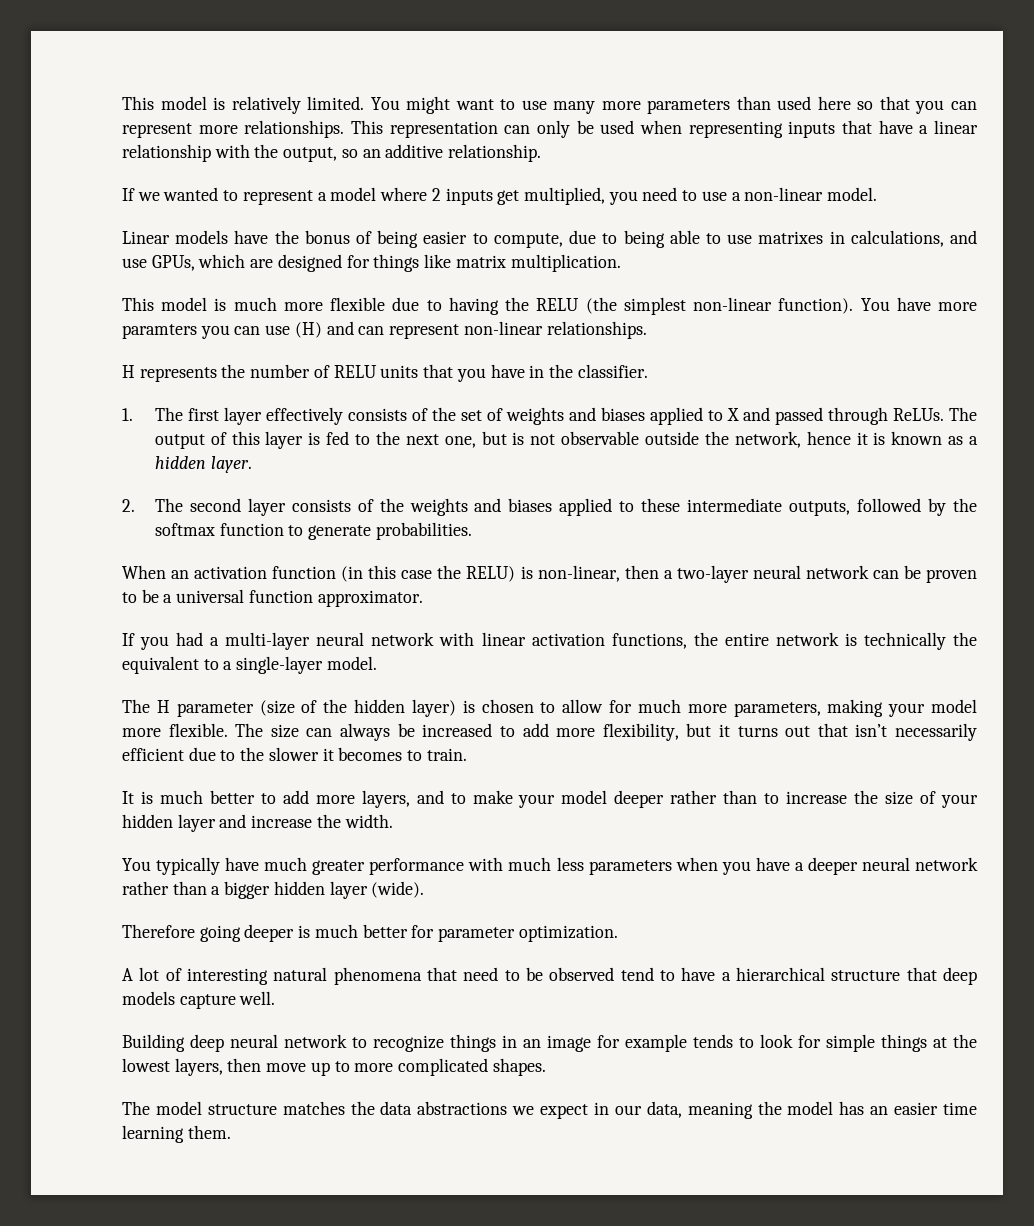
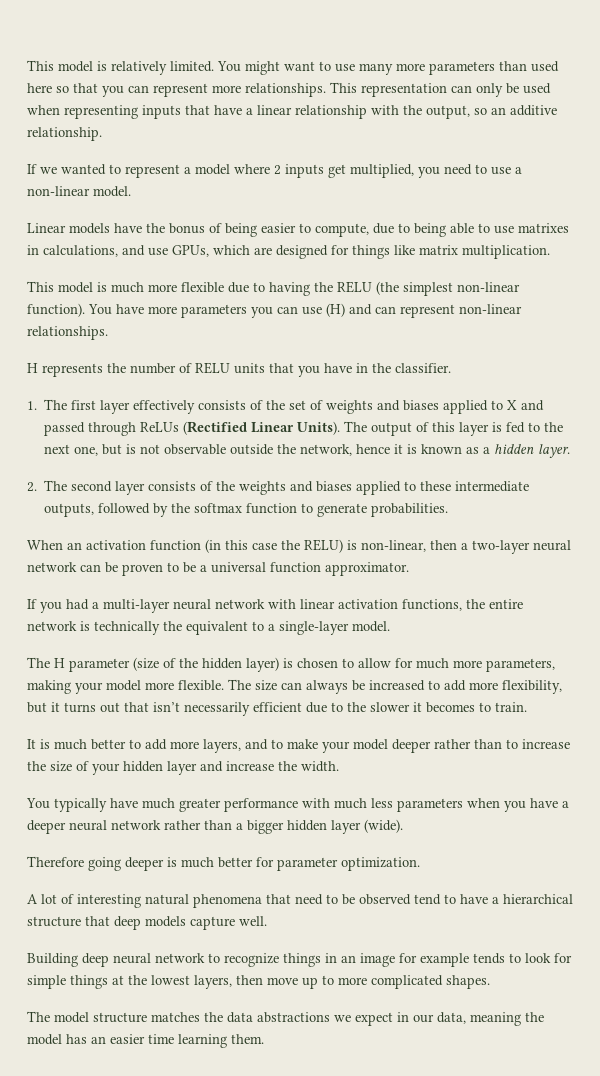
- You have more paramters you can use (H) and can represent non-linear relationships.
+ You have more parameters you can use (H) and can represent non-linear relationships.
- 1. The first layer effectively consists of the set of weights and biases applied to X and passed through ReLUs.
+ 1. The first layer effectively consists of the set of weights and biases applied to X and passed through ReLUs (Rectified Linear Units).

